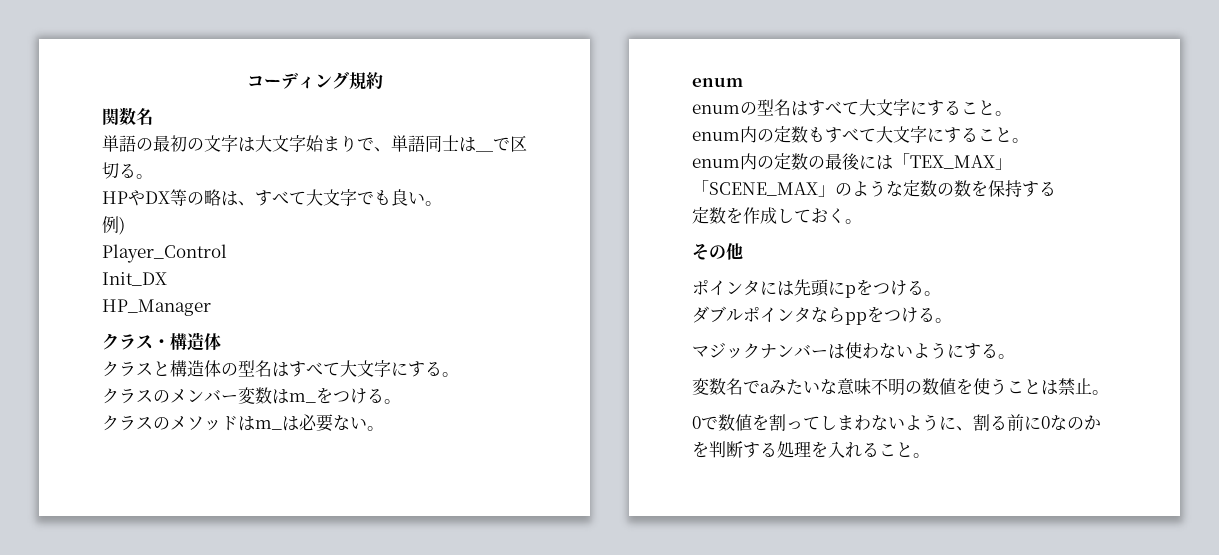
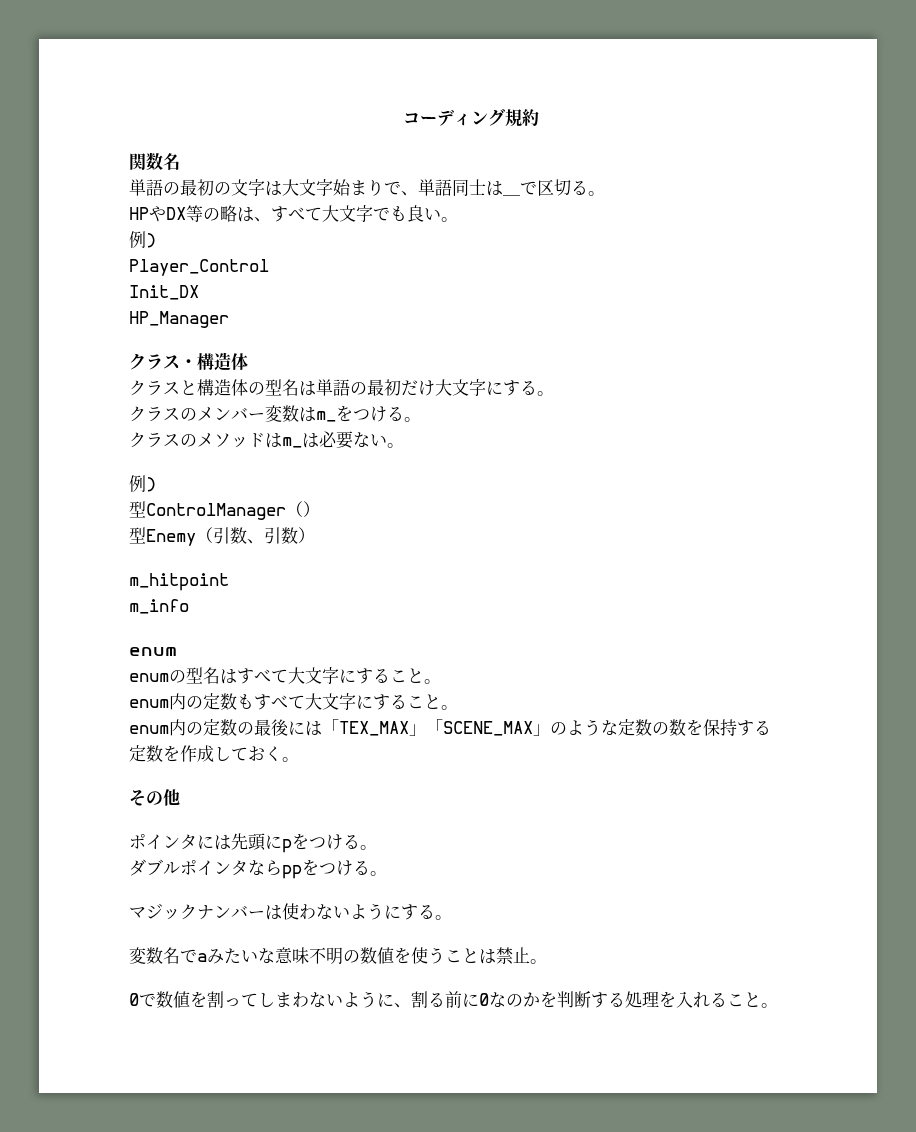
- クラスと構造体の型名はすべて大文字にする。
+ クラスと構造体の型名は単語の最初だけ大文字にする。
  クラスのメソッドはm_は必要ない。
+ 例)
+ 型ControlManager（）
+ 型Enemy（引数、引数）
+ m_hitpoint
+ m_info

